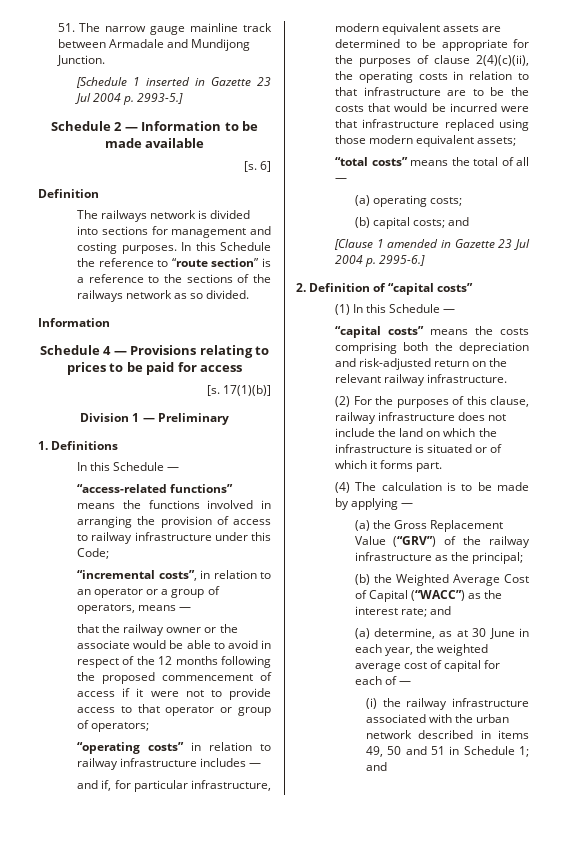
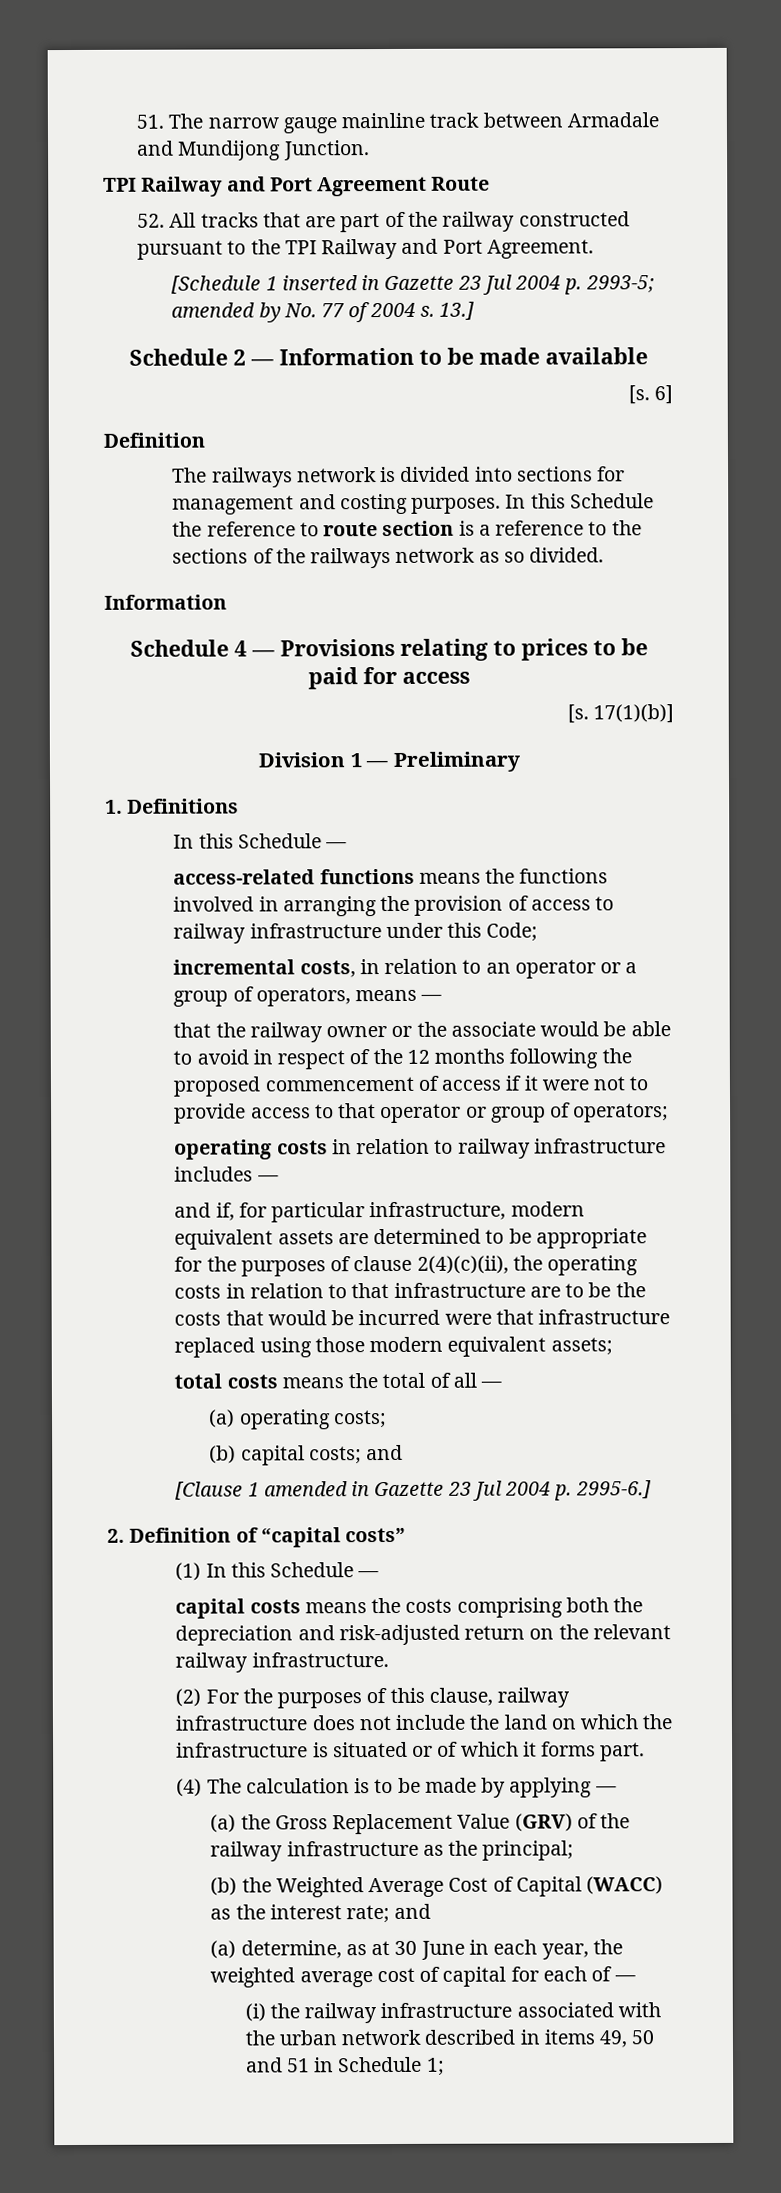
+ TPI Railway and Port Agreement Route
+ 52. All tracks that are part of the railway constructed pursuant to the TPI Railway and Port Agreement.
- [Schedule 1 inserted in Gazette 23 Jul 2004 p. 2993-5.]
+ [Schedule 1 inserted in Gazette 23 Jul 2004 p. 2993-5; amended by No. 77 of 2004 s. 13.]
- In this Schedule the reference to “route section” is a reference to the sections of the railways network as so divided.
+ In this Schedule the reference to route section is a reference to the sections of the railways network as so divided.
- “access-related functions” means the functions involved in arranging the provision of access to railway infrastructure under this Code;
+ access-related functions means the functions involved in arranging the provision of access to railway infrastructure under this Code;
- “incremental costs”, in relation to an operator or a group of operators, means —
+ incremental costs, in relation to an operator or a group of operators, means —
- “operating costs” in relation to railway infrastructure includes —
+ operating costs in relation to railway infrastructure includes —
- “total costs” means the total of all —
+ total costs means the total of all —
- “capital costs” means the costs comprising both the depreciation and risk-adjusted return on the relevant railway infrastructure.
+ capital costs means the costs comprising both the depreciation and risk-adjusted return on the relevant railway infrastructure.
- (a) the Gross Replacement Value (“GRV”) of the railway infrastructure as the principal;
+ (a) the Gross Replacement Value (GRV) of the railway infrastructure as the principal;
- (b) the Weighted Average Cost of Capital (“WACC”) as the interest rate; and
+ (b) the Weighted Average Cost of Capital (WACC) as the interest rate; and
- (i) the railway infrastructure associated with the urban network described in items 49, 50 and 51 in Schedule 1; and
+ (i) the railway infrastructure associated with the urban network described in items 49, 50 and 51 in Schedule 1;

